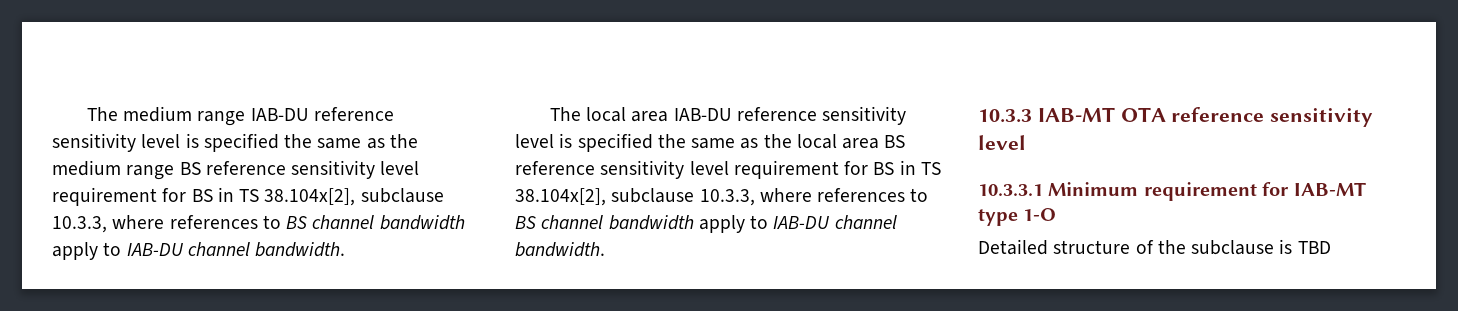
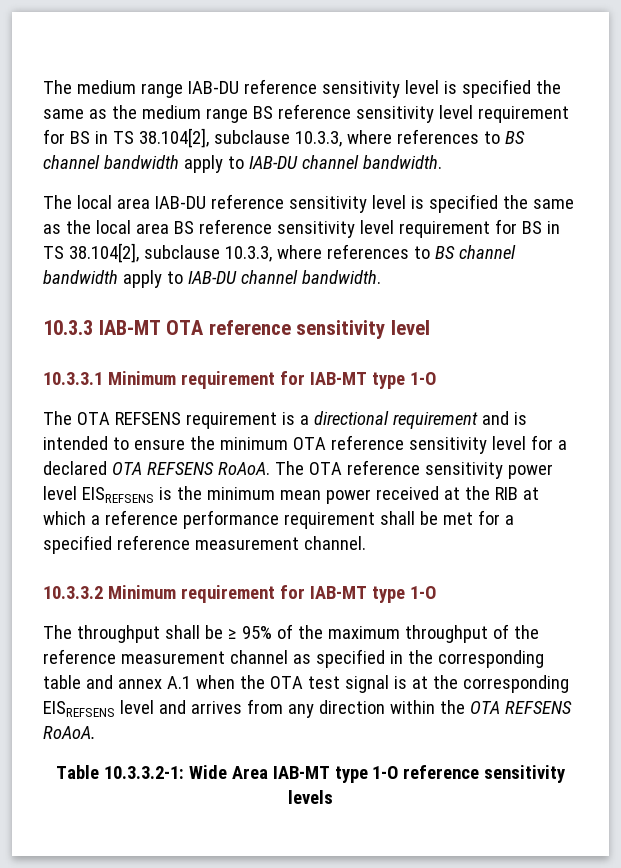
- The medium range IAB-DU reference sensitivity level is specified the same as the medium range BS reference sensitivity level requirement for BS in TS 38.104x[2], subclause 10.3.3, where references to BS channel bandwidth apply to IAB-DU channel bandwidth.
+ The medium range IAB-DU reference sensitivity level is specified the same as the medium range BS reference sensitivity level requirement for BS in TS 38.104[2], subclause 10.3.3, where references to BS channel bandwidth apply to IAB-DU channel bandwidth.
- The local area IAB-DU reference sensitivity level is specified the same as the local area BS reference sensitivity level requirement for BS in TS 38.104x[2], subclause 10.3.3, where references to BS channel bandwidth apply to IAB-DU channel bandwidth.
+ The local area IAB-DU reference sensitivity level is specified the same as the local area BS reference sensitivity level requirement for BS in TS 38.104[2], subclause 10.3.3, where references to BS channel bandwidth apply to IAB-DU channel bandwidth.
- Detailed structure of the subclause is TBD
+ The OTA REFSENS requirement is a directional requirement and is intended to ensure the minimum OTA reference sensitivity level for a declared OTA REFSENS RoAoA. The OTA reference sensitivity power level EISREFSENS is the minimum mean power received at the RIB at which a reference performance requirement shall be met for a specified reference measurement channel.
+ 10.3.3.2 Minimum requirement for IAB-MT type 1-O
+ The throughput shall be ≥ 95% of the maximum throughput of the reference measurement channel as specified in the corresponding table and annex A.1 when the OTA test signal is at the corresponding EISREFSENS level and arrives from any direction within the OTA REFSENS RoAoA.
+ Table 10.3.3.2-1: Wide Area IAB-MT type 1-O reference sensitivity levels

